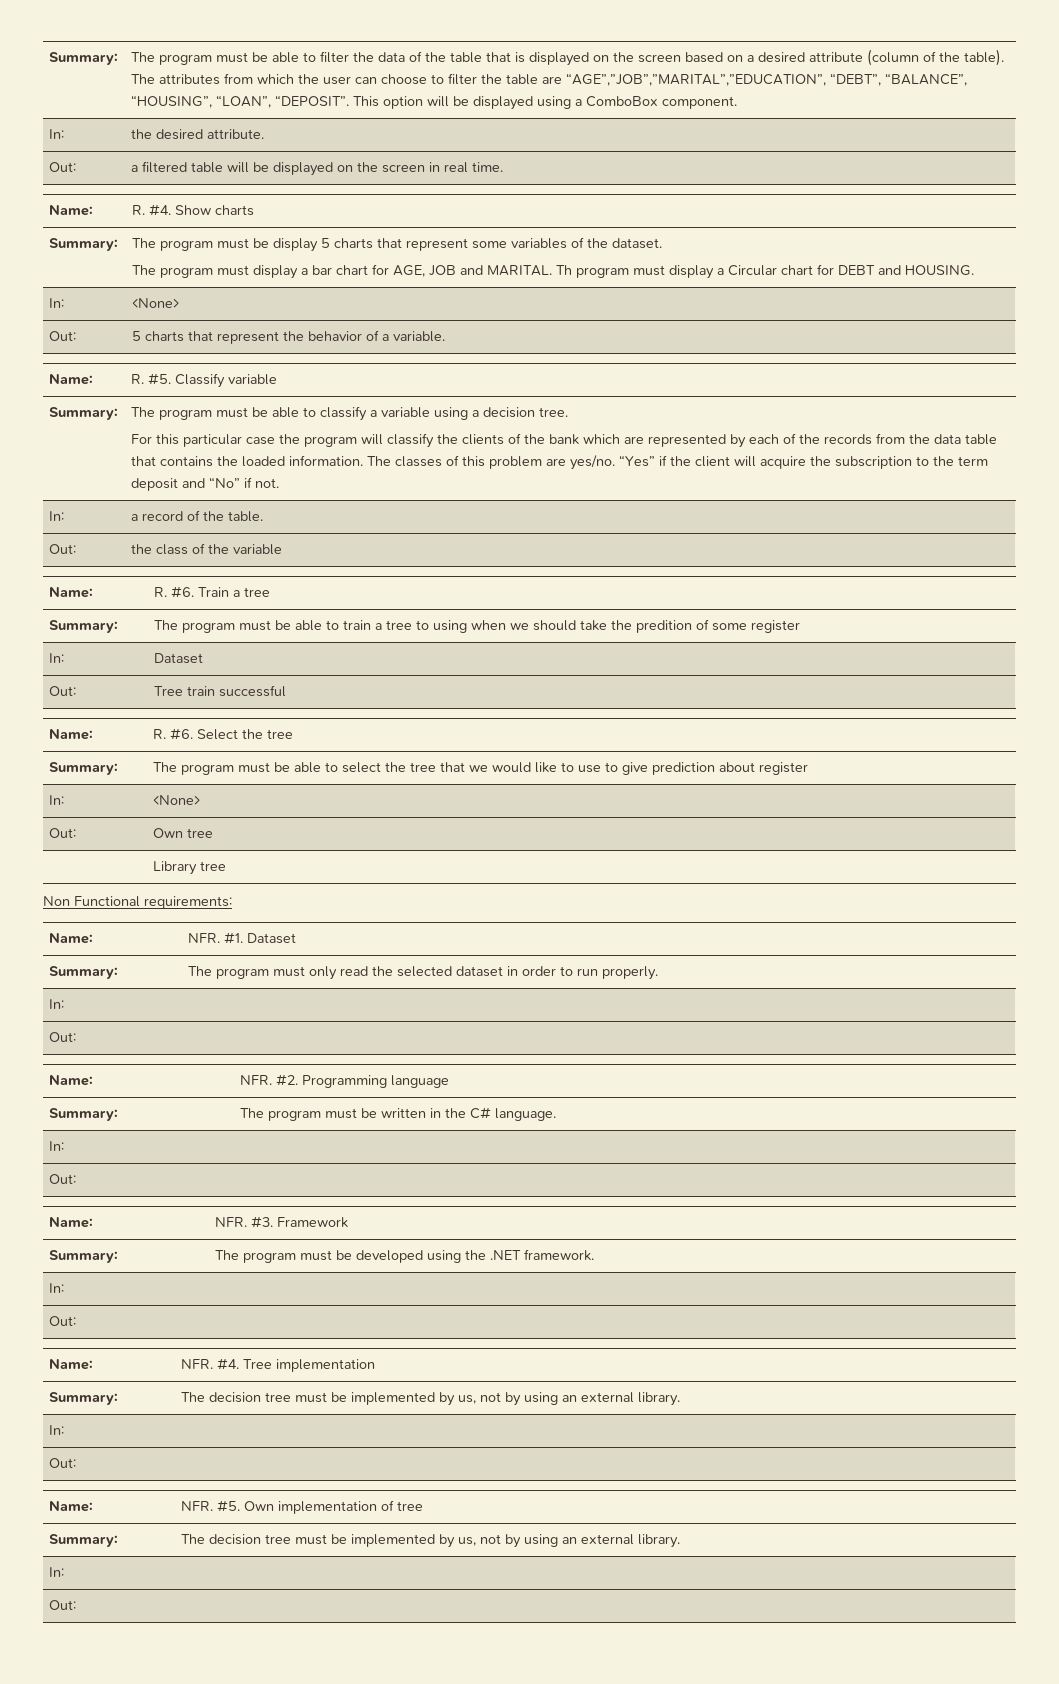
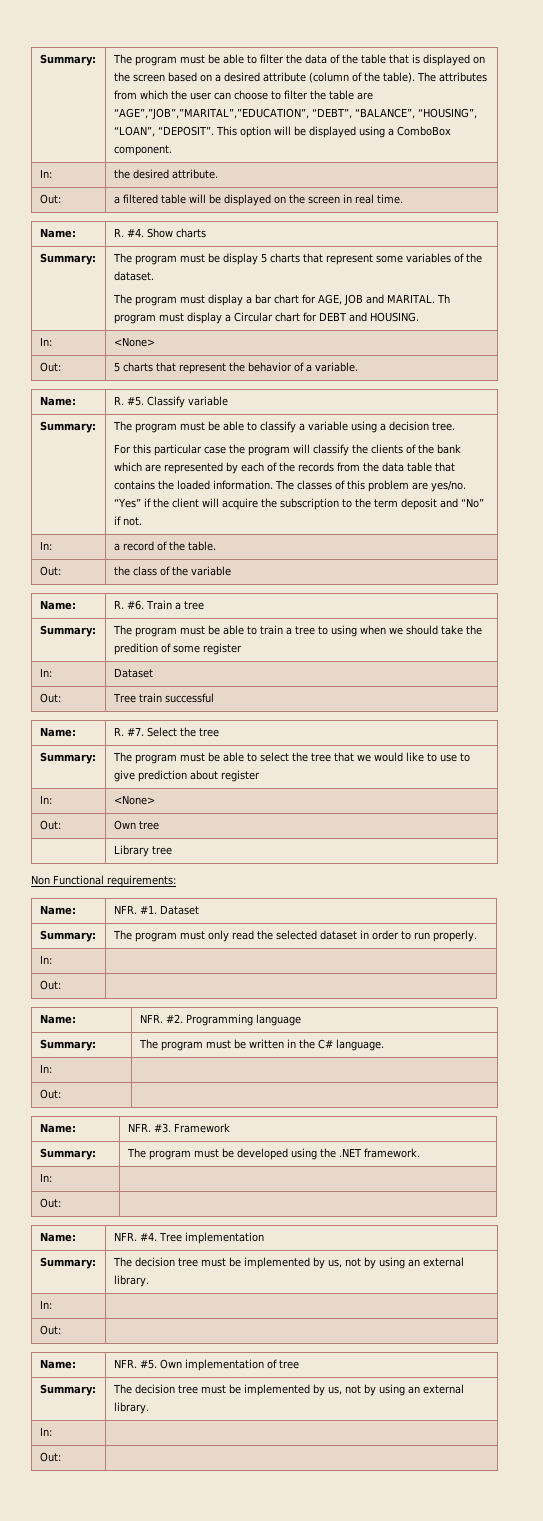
- Name: | R. #6. Select the tree
+ Name: | R. #7. Select the tree

